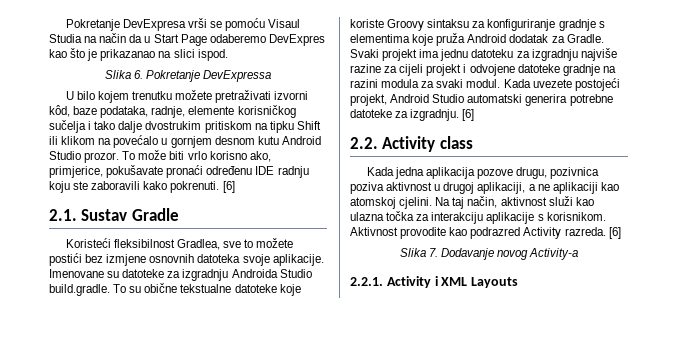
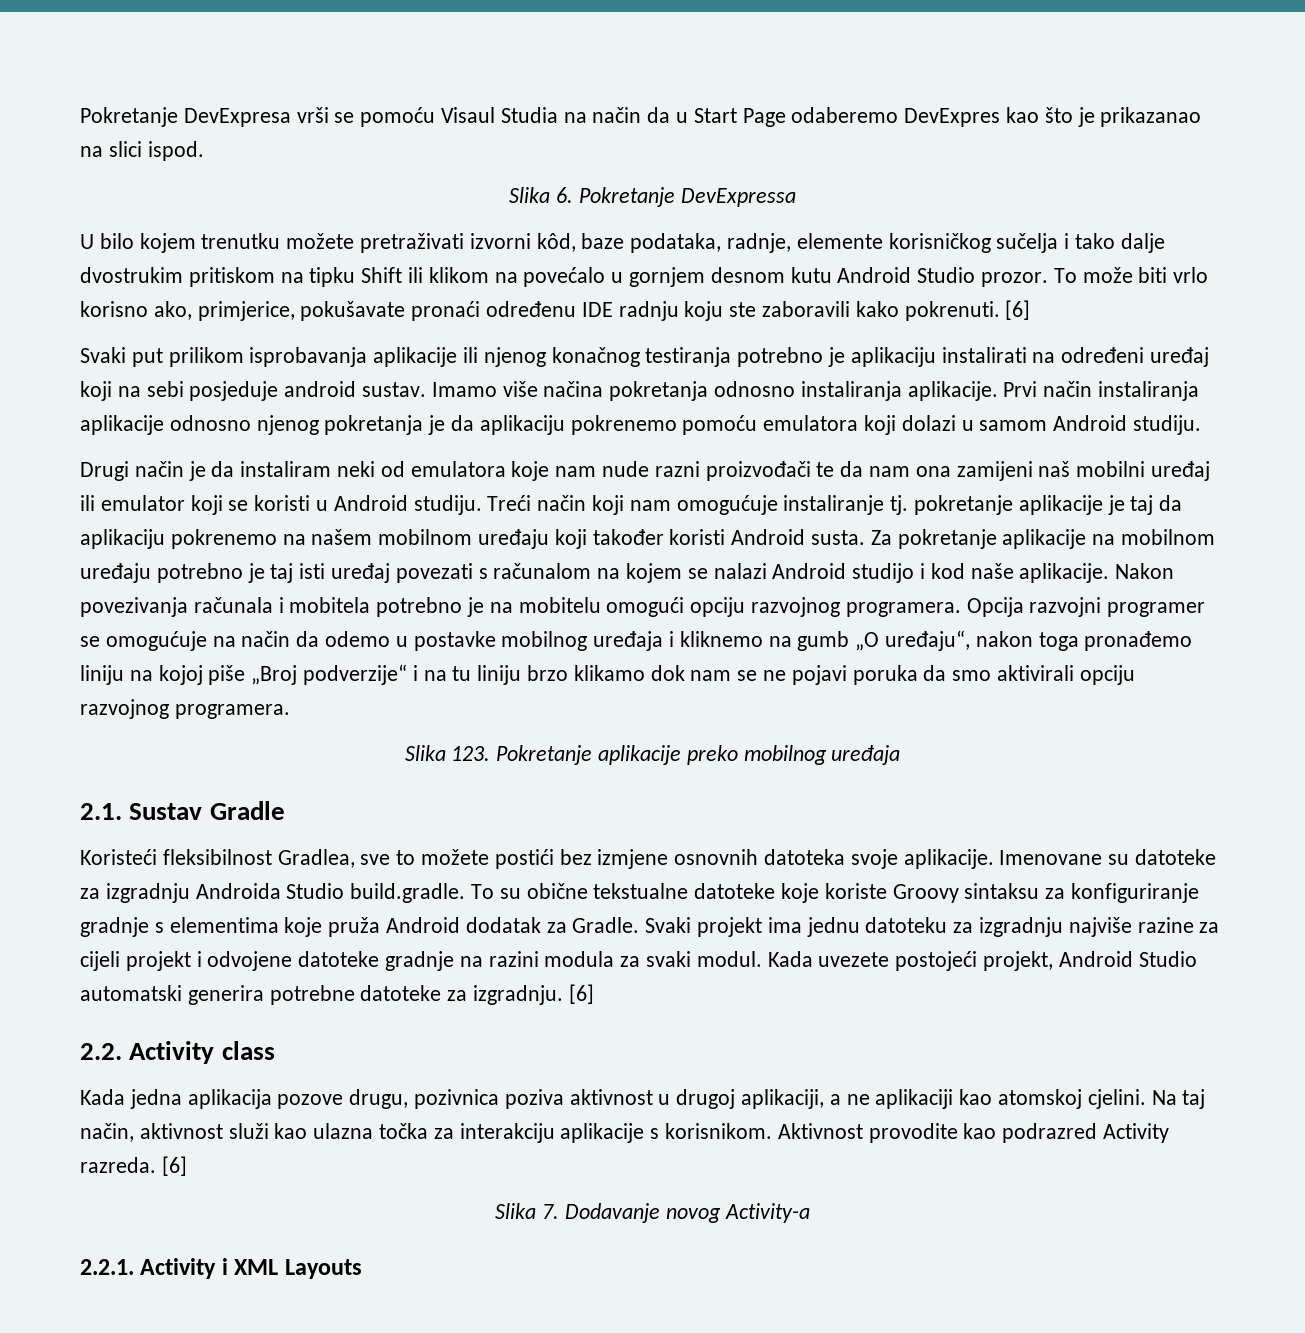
+ Svaki put prilikom isprobavanja aplikacije ili njenog konačnog testiranja potrebno je aplikaciju instalirati na određeni uređaj koji na sebi posjeduje android sustav. Imamo više načina pokretanja odnosno instaliranja aplikacije. Prvi način instaliranja aplikacije odnosno njenog pokretanja je da aplikaciju pokrenemo pomoću emulatora koji dolazi u samom Android studiju.
+ Drugi način je da instaliram neki od emulatora koje nam nude razni proizvođači te da nam ona zamijeni naš mobilni uređaj ili emulator koji se koristi u Android studiju. Treći način koji nam omogućuje instaliranje tj. pokretanje aplikacije je taj da aplikaciju pokrenemo na našem mobilnom uređaju koji također koristi Android susta. Za pokretanje aplikacije na mobilnom uređaju potrebno je taj isti uređaj povezati s računalom na kojem se nalazi Android studijo i kod naše aplikacije. Nakon povezivanja računala i mobitela potrebno je na mobitelu omogući opciju razvojnog programera. Opcija razvojni programer se omogućuje na način da odemo u postavke mobilnog uređaja i kliknemo na gumb „O uređaju“, nakon toga pronađemo liniju na kojoj piše „Broj podverzije“ i na tu liniju brzo klikamo dok nam se ne pojavi poruka da smo aktivirali opciju razvojnog programera.
+ Slika 123. Pokretanje aplikacije preko mobilnog uređaja

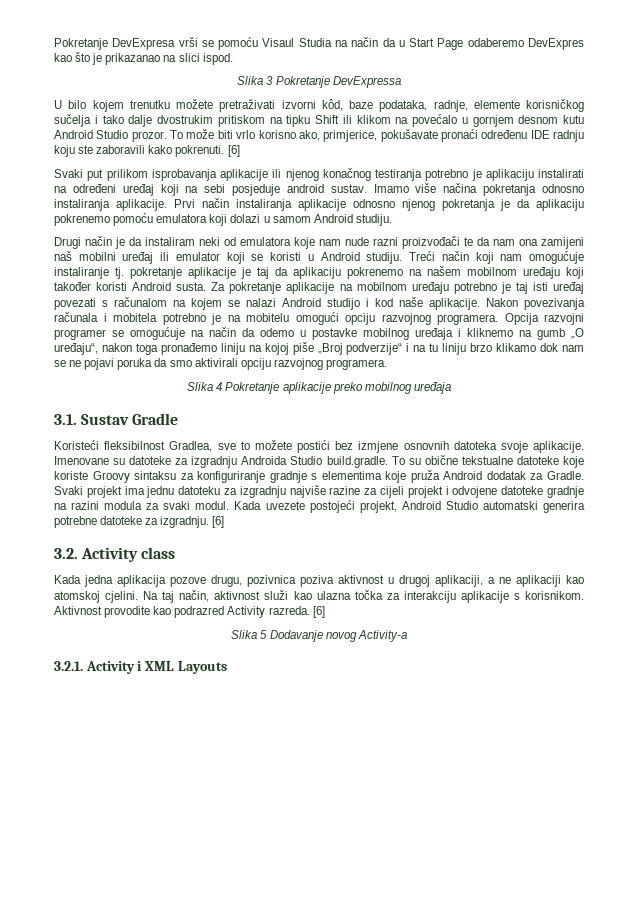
- Slika 6. Pokretanje DevExpressa
+ Slika 3 Pokretanje DevExpressa
- Slika 123. Pokretanje aplikacije preko mobilnog uređaja
+ Slika 4 Pokretanje aplikacije preko mobilnog uređaja
- 2.1. Sustav Gradle
+ 3.1. Sustav Gradle
- 2.2. Activity class
+ 3.2. Activity class
- Slika 7. Dodavanje novog Activity-a
+ Slika 5 Dodavanje novog Activity-a
- 2.2.1. Activity i XML Layouts
+ 3.2.1. Activity i XML Layouts

